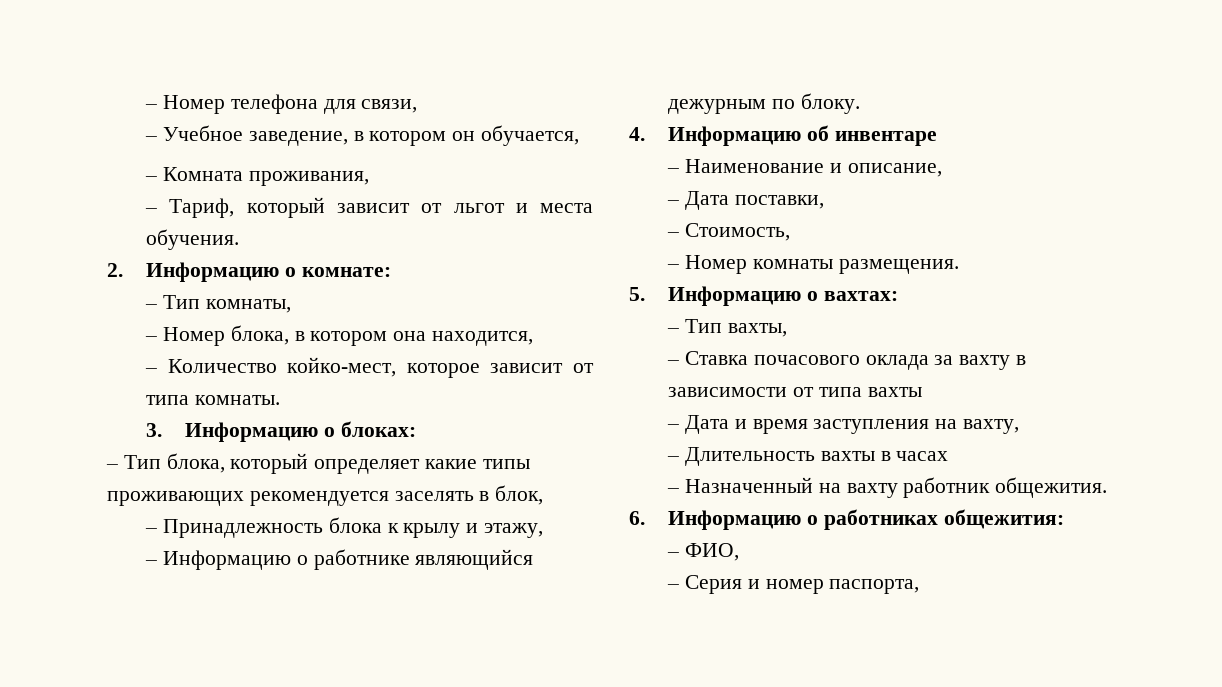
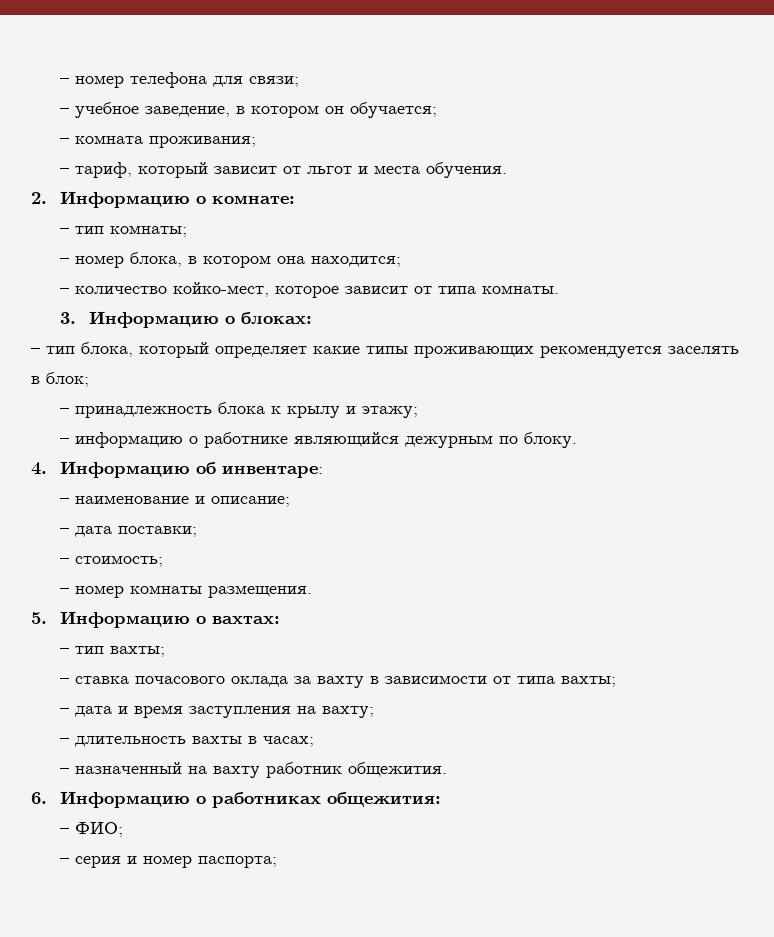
- – Номер телефона для связи,
- – Учебное заведение, в котором он обучается,
- – Комната проживания,
- – Тариф, который зависит от льгот и места обучения.
+ – номер телефона для связи;
+ – учебное заведение, в котором он обучается;
+ – комната проживания;
+ – тариф, который зависит от льгот и места обучения.
- – Тип комнаты,
- – Номер блока, в котором она находится,
- – Количество койко-мест, которое зависит от типа комнаты.
+ – тип комнаты;
+ – номер блока, в котором она находится;
+ – количество койко-мест, которое зависит от типа комнаты.
- – Тип блока, который определяет какие типы проживающих рекомендуется заселять в блок,
- – Принадлежность блока к крылу и этажу,
- – Информацию о работнике являющийся дежурным по блоку.
+ – тип блока, который определяет какие типы проживающих рекомендуется заселять в блок;
+ – принадлежность блока к крылу и этажу;
+ – информацию о работнике являющийся дежурным по блоку.
- 4. Информацию об инвентаре
- – Наименование и описание,
- – Дата поставки,
- – Стоимость,
- – Номер комнаты размещения.
+ 4. Информацию об инвентаре:
+ – наименование и описание;
+ – дата поставки;
+ – стоимость;
+ – номер комнаты размещения.
- – Тип вахты,
- – Ставка почасового оклада за вахту в зависимости от типа вахты
- – Дата и время заступления на вахту,
- – Длительность вахты в часах
- – Назначенный на вахту работник общежития.
+ – тип вахты;
+ – ставка почасового оклада за вахту в зависимости от типа вахты;
+ – дата и время заступления на вахту;
+ – длительность вахты в часах;
+ – назначенный на вахту работник общежития.
- – ФИО,
- – Серия и номер паспорта,
+ – ФИО;
+ – серия и номер паспорта;

